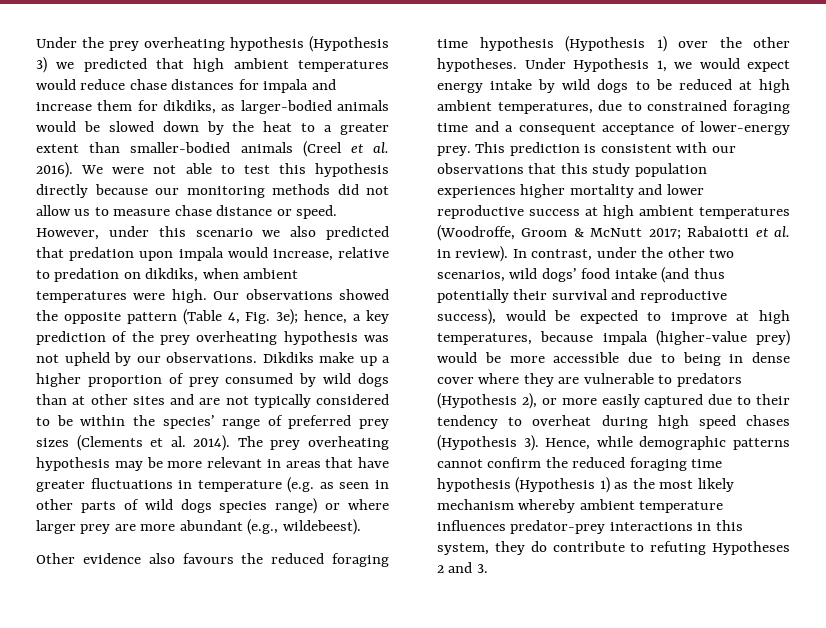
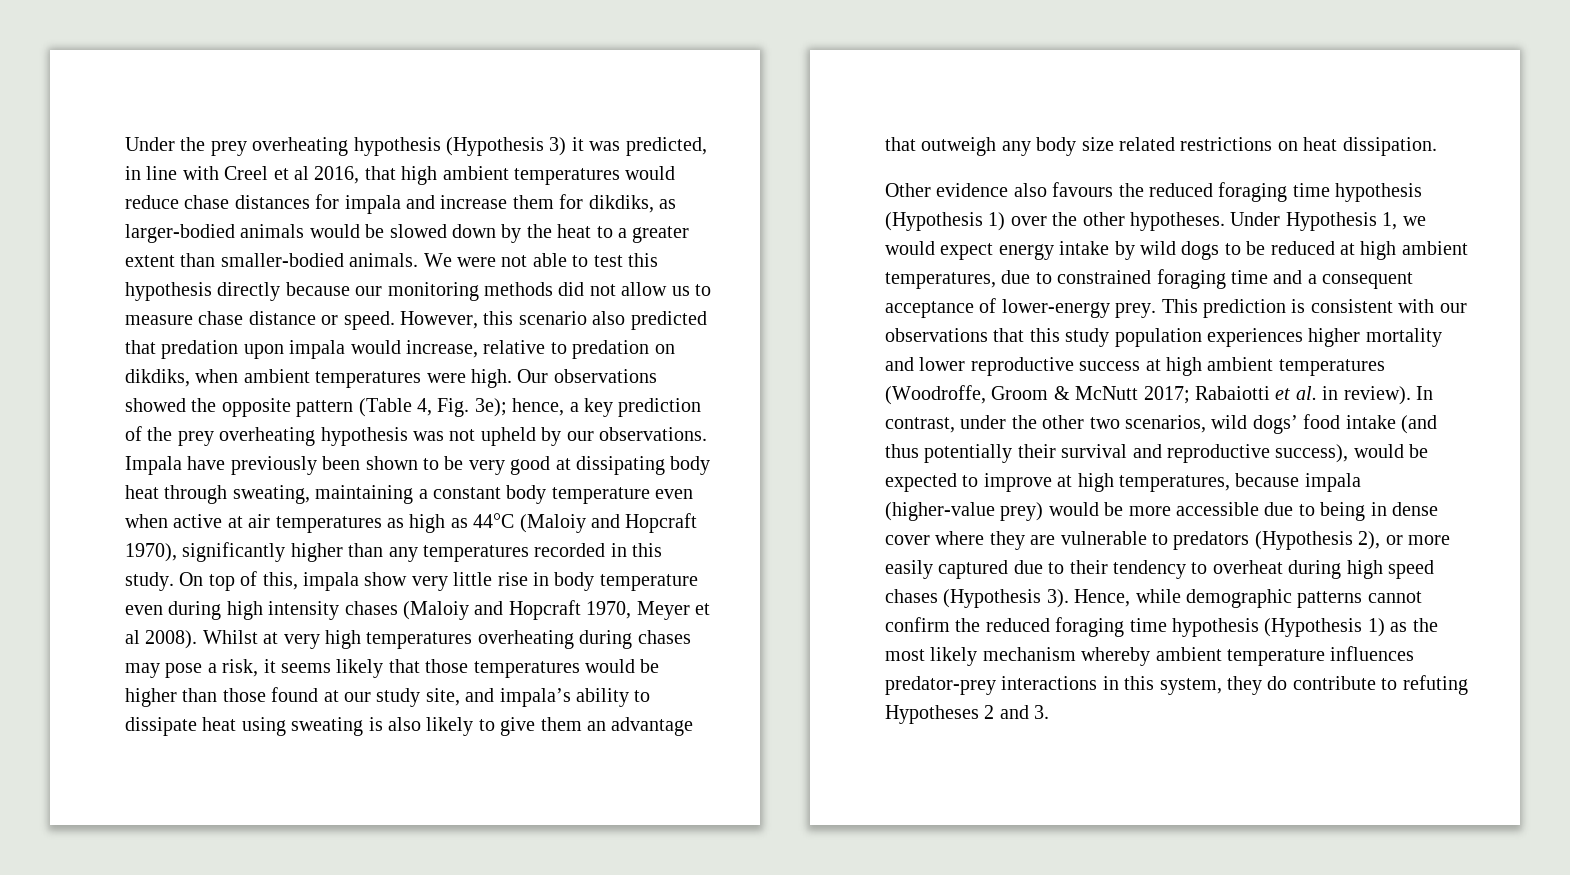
- Under the prey overheating hypothesis (Hypothesis 3) we predicted that high ambient temperatures would reduce chase distances for impala and increase them for dikdiks, as larger-bodied animals would be slowed down by the heat to a greater extent than smaller-bodied animals (Creel et al. 2016).
+ Under the prey overheating hypothesis (Hypothesis 3) it was predicted, in line with Creel et al 2016, that high ambient temperatures would reduce chase distances for impala and increase them for dikdiks, as larger-bodied animals would be slowed down by the heat to a greater extent than smaller-bodied animals.
- However, under this scenario we also predicted that predation upon impala would increase, relative to predation on dikdiks, when ambient temperatures were high.
+ However, this scenario also predicted that predation upon impala would increase, relative to predation on dikdiks, when ambient temperatures were high.
- Dikdiks make up a higher proportion of prey consumed by wild dogs than at other sites and are not typically considered to be within the species’ range of preferred prey sizes (Clements et al. 2014). The prey overheating hypothesis may be more relevant in areas that have greater fluctuations in temperature (e.g. as seen in other parts of wild dogs species range) or where larger prey are more abundant (e.g., wildebeest).
+ Impala have previously been shown to be very good at dissipating body heat through sweating, maintaining a constant body temperature even when active at air temperatures as high as 44°C (Maloiy and Hopcraft 1970), significantly higher than any temperatures recorded in this study. On top of this, impala show very little rise in body temperature even during high intensity chases (Maloiy and Hopcraft 1970, Meyer et al 2008). Whilst at very high temperatures overheating during chases may pose a risk, it seems likely that those temperatures would be higher than those found at our study site, and impala’s ability to dissipate heat using sweating is also likely to give them an advantage that outweigh any body size related restrictions on heat dissipation.

